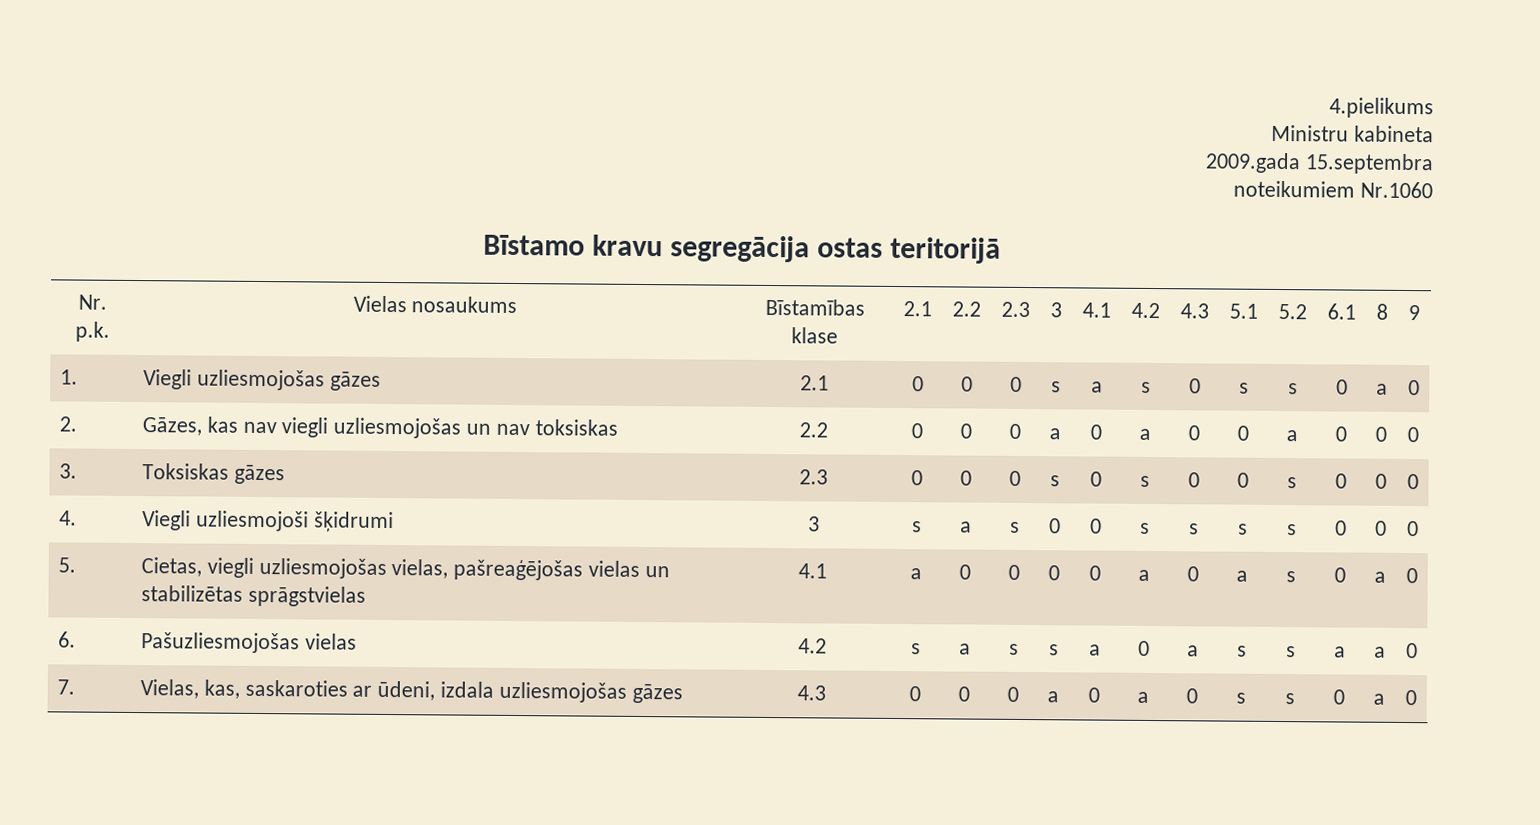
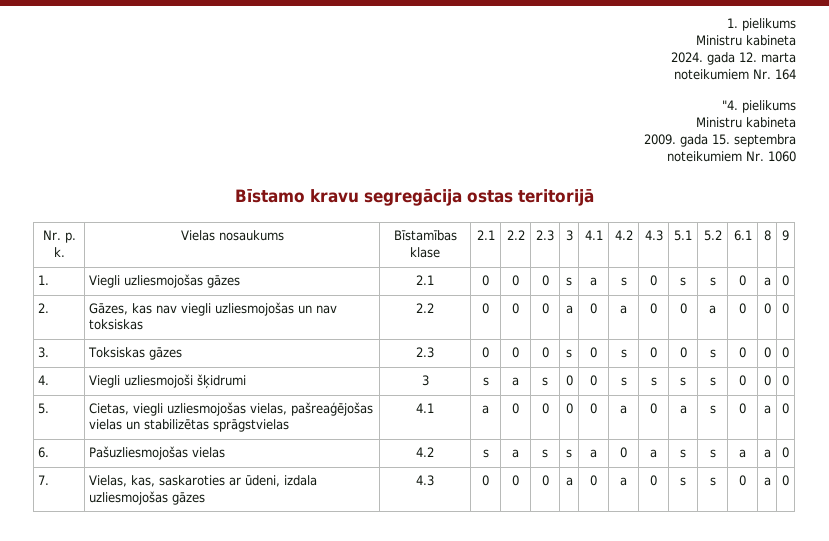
- 4.pielikums
+ 1. pielikums
  Ministru kabineta
- 2009.gada 15.septembra
- noteikumiem Nr.1060
+ 2024. gada 12. marta
+ noteikumiem Nr. 164
+ "4. pielikums
+ Ministru kabineta
+ 2009. gada 15. septembra
+ noteikumiem Nr. 1060
- Nr. p.k. | Vielas nosaukums | Bīstamības klase | 2.1 | 2.2 | 2.3 | 3 | 4.1 | 4.2 | 4.3 | 5.1 | 5.2 | 6.1 | 8 | 9
+ Nr. p. k. | Vielas nosaukums | Bīstamības klase | 2.1 | 2.2 | 2.3 | 3 | 4.1 | 4.2 | 4.3 | 5.1 | 5.2 | 6.1 | 8 | 9

